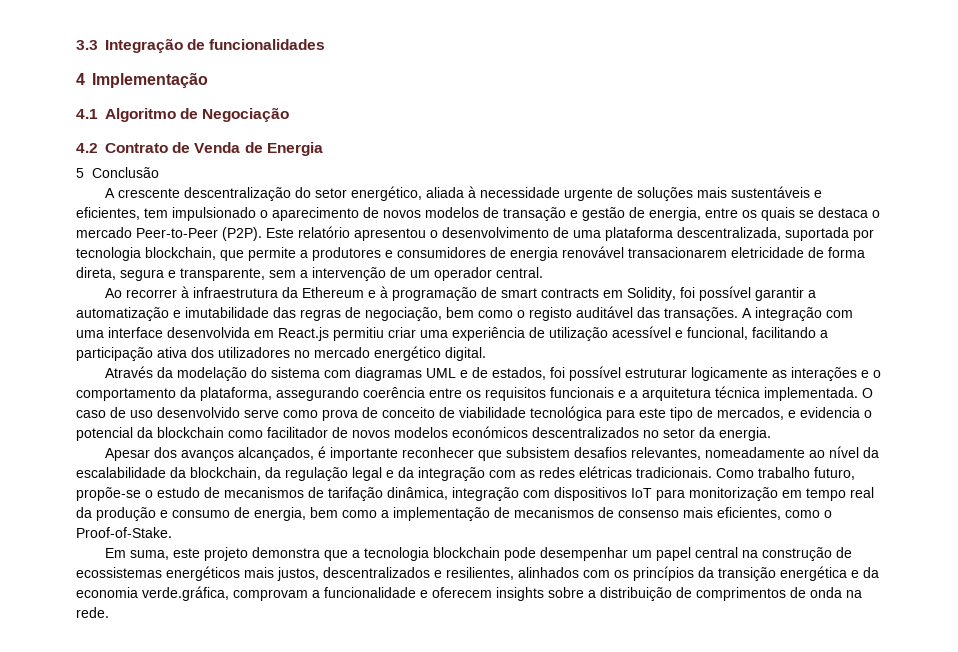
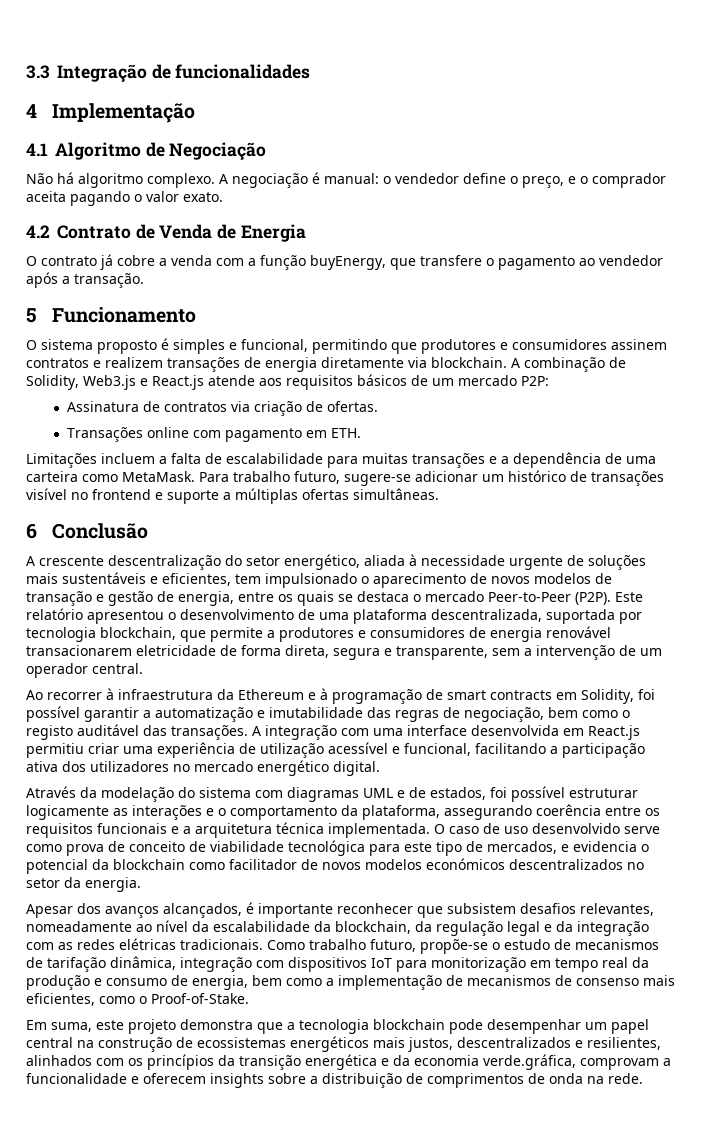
+ Não há algoritmo complexo. A negociação é manual: o vendedor define o preço, e o comprador aceita pagando o valor exato.
- 5 Conclusão
+ O contrato já cobre a venda com a função buyEnergy, que transfere o pagamento ao vendedor após a transação.
+ 5 Funcionamento
+ O sistema proposto é simples e funcional, permitindo que produtores e consumidores assinem contratos e realizem transações de energia diretamente via blockchain. A combinação de Solidity, Web3.js e React.js atende aos requisitos básicos de um mercado P2P:
+ Assinatura de contratos via criação de ofertas.
+ Transações online com pagamento em ETH.
+ Limitações incluem a falta de escalabilidade para muitas transações e a dependência de uma carteira como MetaMask. Para trabalho futuro, sugere-se adicionar um histórico de transações visível no frontend e suporte a múltiplas ofertas simultâneas.
+ 6 Conclusão

